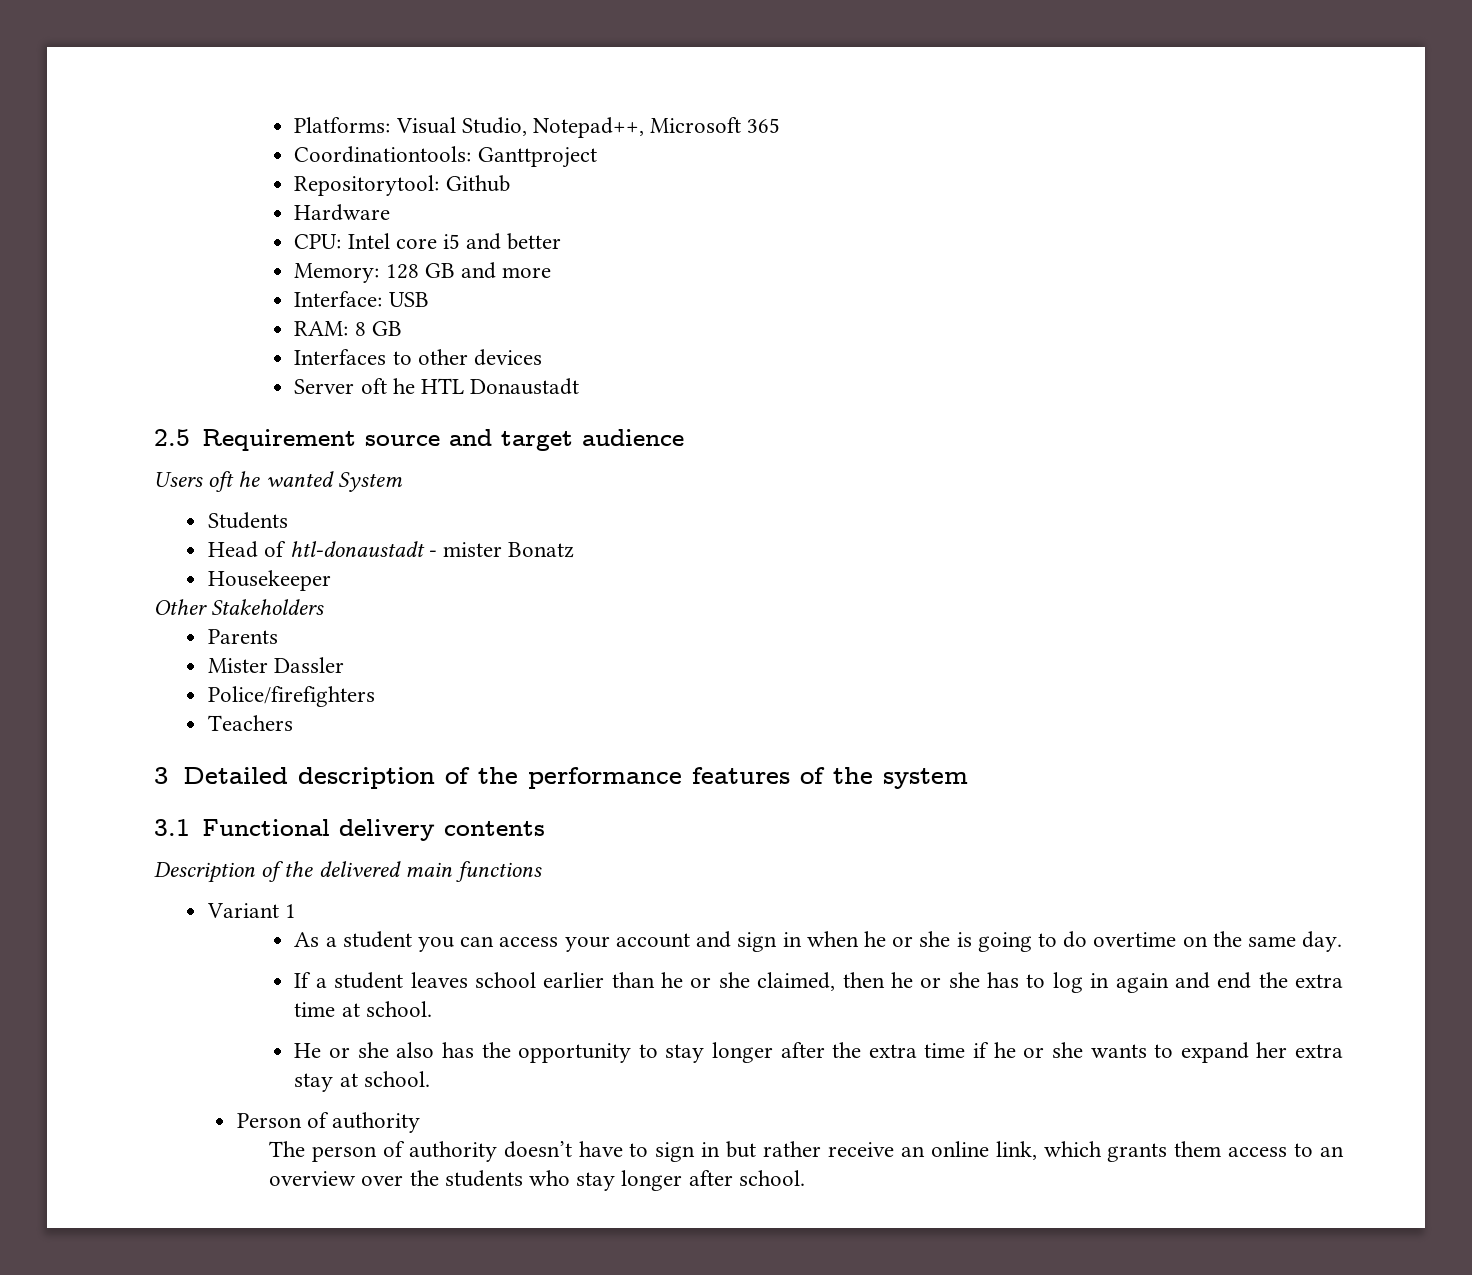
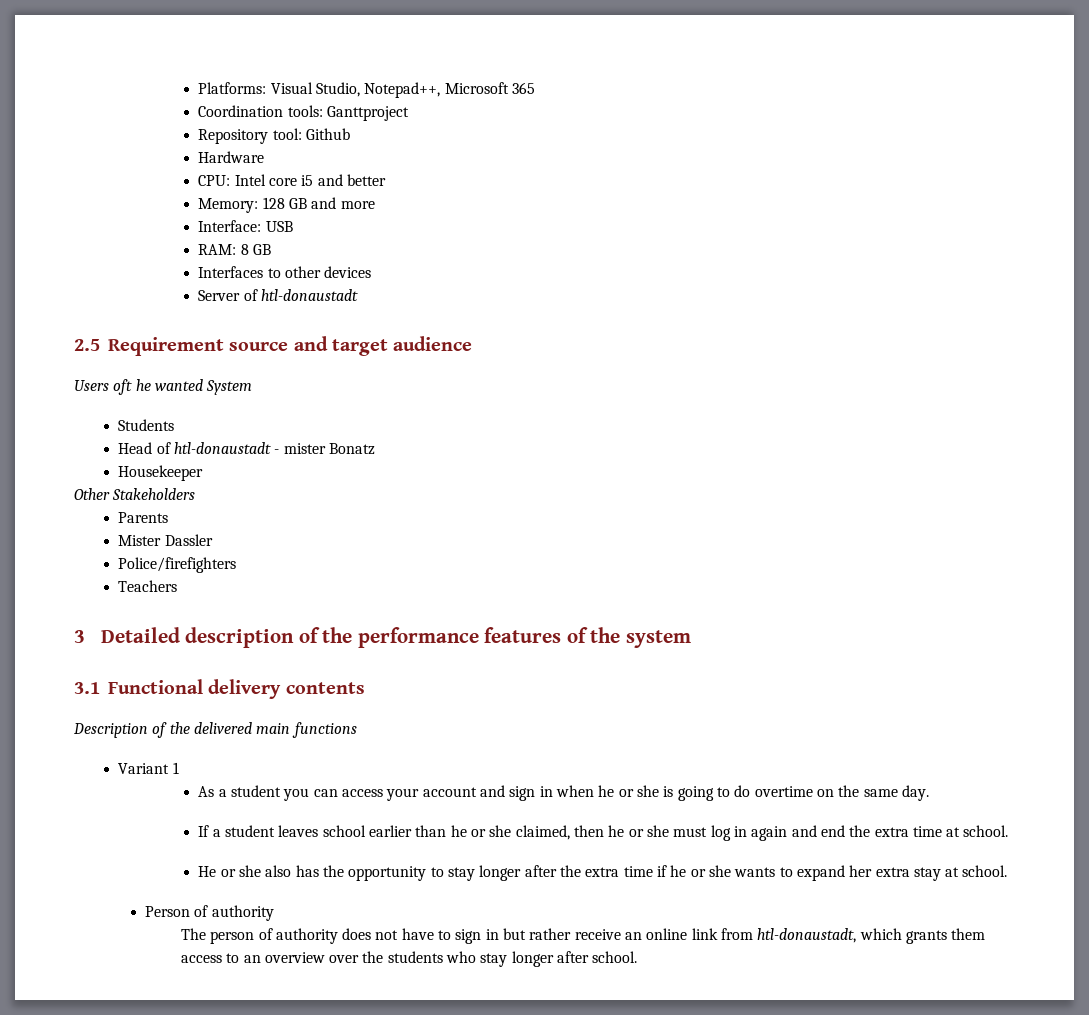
- Coordinationtools: Ganttproject
+ Coordination tools: Ganttproject
- Repositorytool: Github
+ Repository tool: Github
- Server oft he HTL Donaustadt
+ Server of htl-donaustadt
- If a student leaves school earlier than he or she claimed, then he or she has to log in again and end the extra time at school.
+ If a student leaves school earlier than he or she claimed, then he or she must log in again and end the extra time at school.
- The person of authority doesn’t have to sign in but rather receive an online link, which grants them access to an overview over the students who stay longer after school.
+ The person of authority does not have to sign in but rather receive an online link from htl-donaustadt, which grants them access to an overview over the students who stay longer after school.

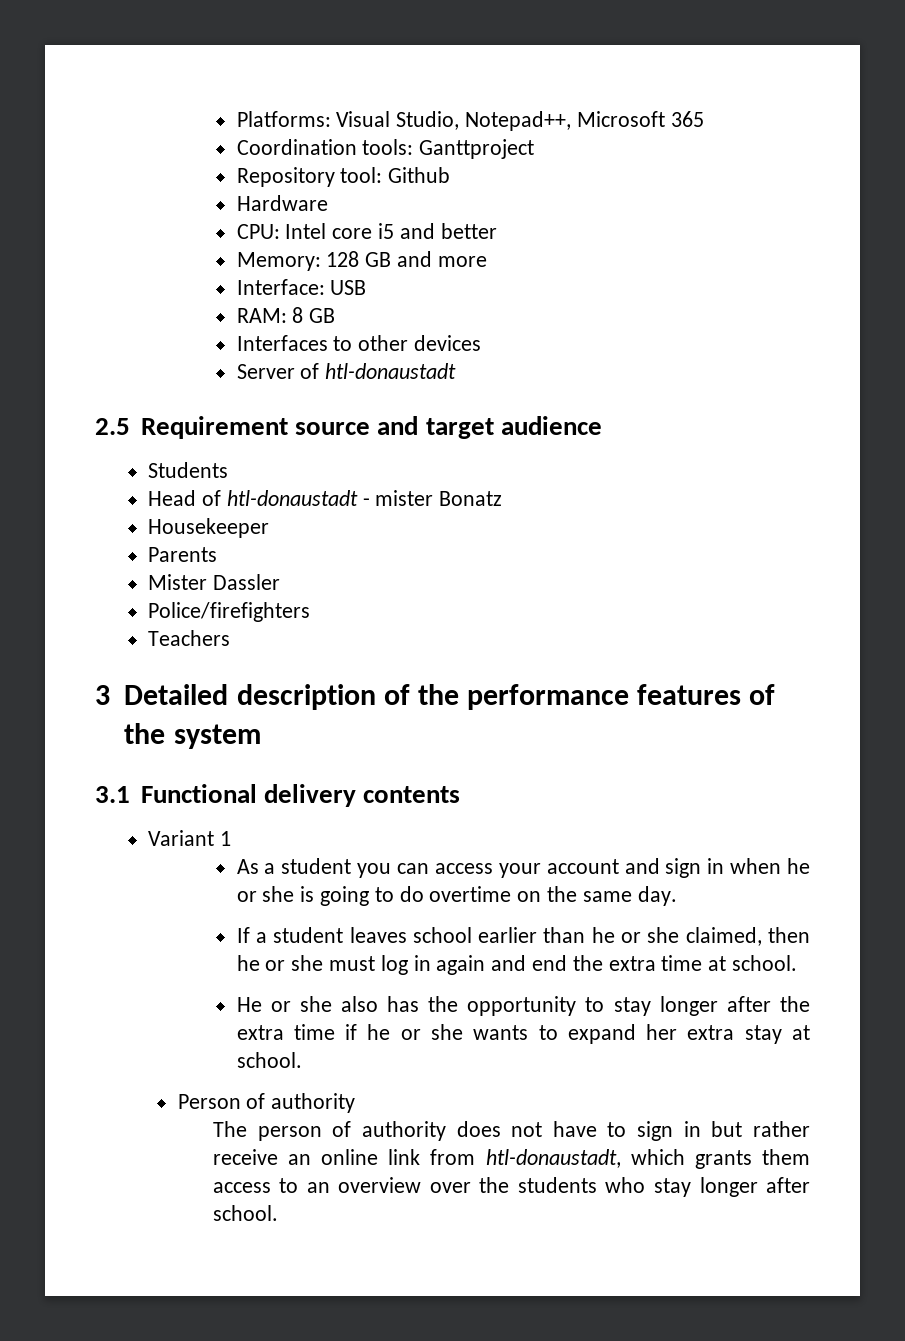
- Users oft he wanted System
- Other Stakeholders
- Description of the delivered main functions

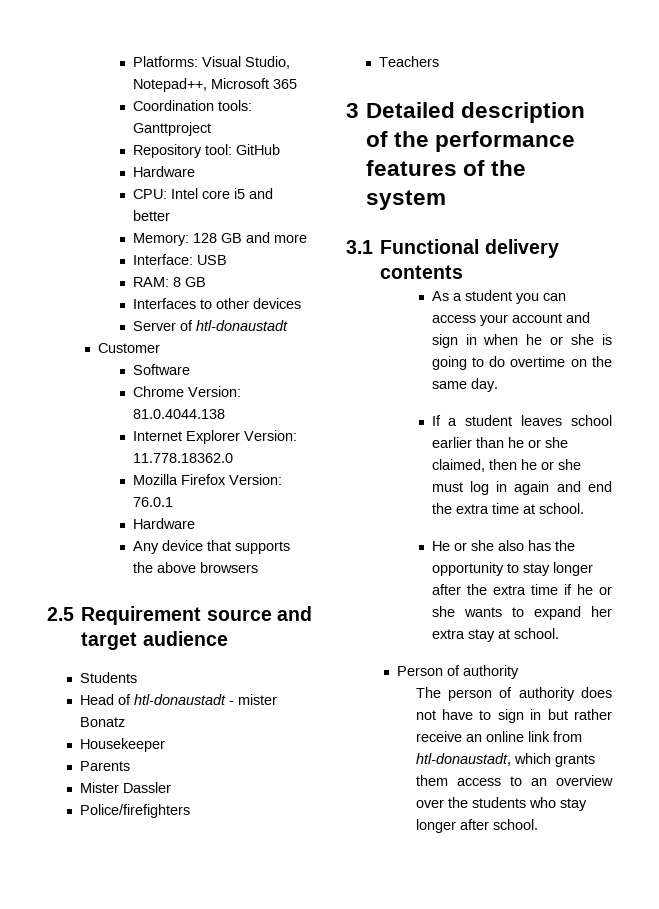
- Repository tool: Github
+ Repository tool: GitHub
+ Customer
+ Software
+ Chrome Version: 81.0.4044.138
+ Internet Explorer Version: 11.778.18362.0
+ Mozilla Firefox Version: 76.0.1
+ Hardware
+ Any device that supports the above browsers
- Variant 1

